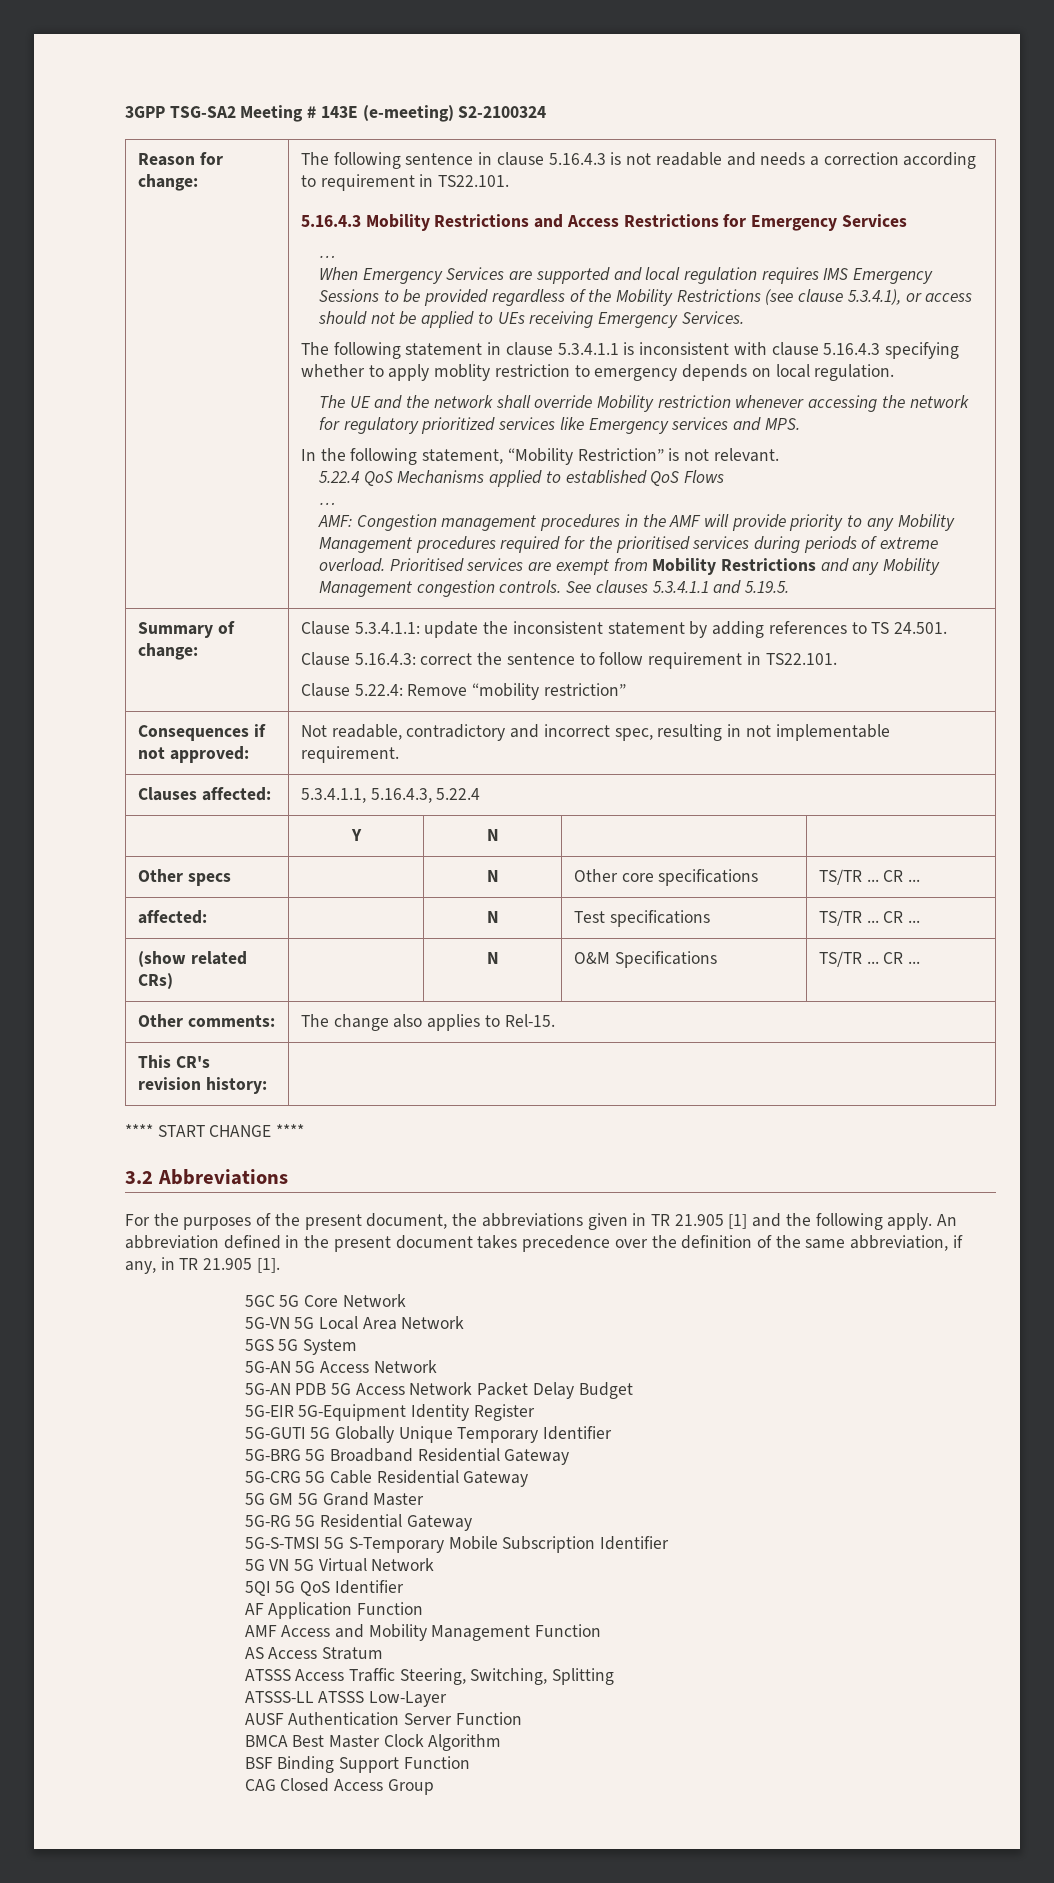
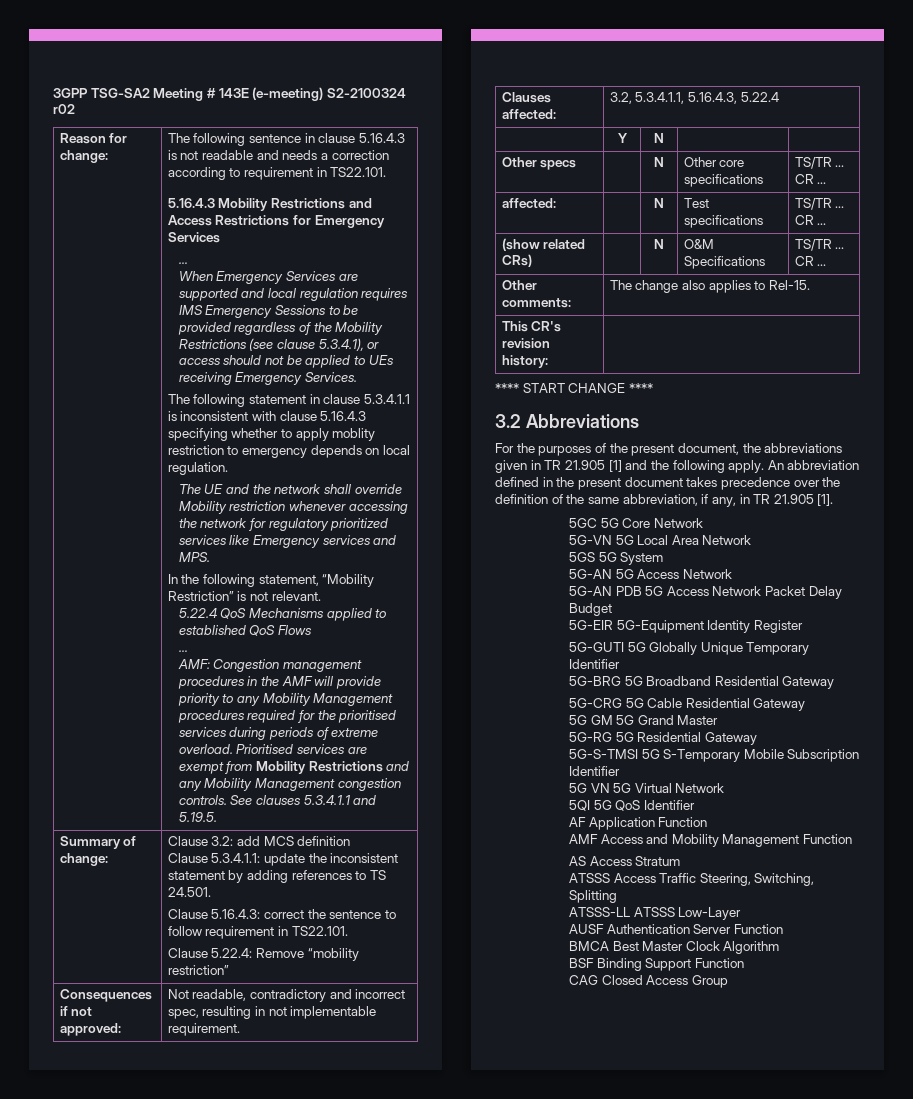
- 3GPP TSG-SA2 Meeting # 143E (e-meeting) S2-2100324
+ 3GPP TSG-SA2 Meeting # 143E (e-meeting) S2-2100324 r02
- Summary of change: | Clause 5.3.4.1.1: update the inconsistent statement by adding references to TS 24.501.
+ Summary of change: | Clause 3.2: add MCS definition
+ Clause 5.3.4.1.1: update the inconsistent statement by adding references to TS 24.501.
- Clauses affected: | 5.3.4.1.1, 5.16.4.3, 5.22.4
+ Clauses affected: | 3.2, 5.3.4.1.1, 5.16.4.3, 5.22.4

